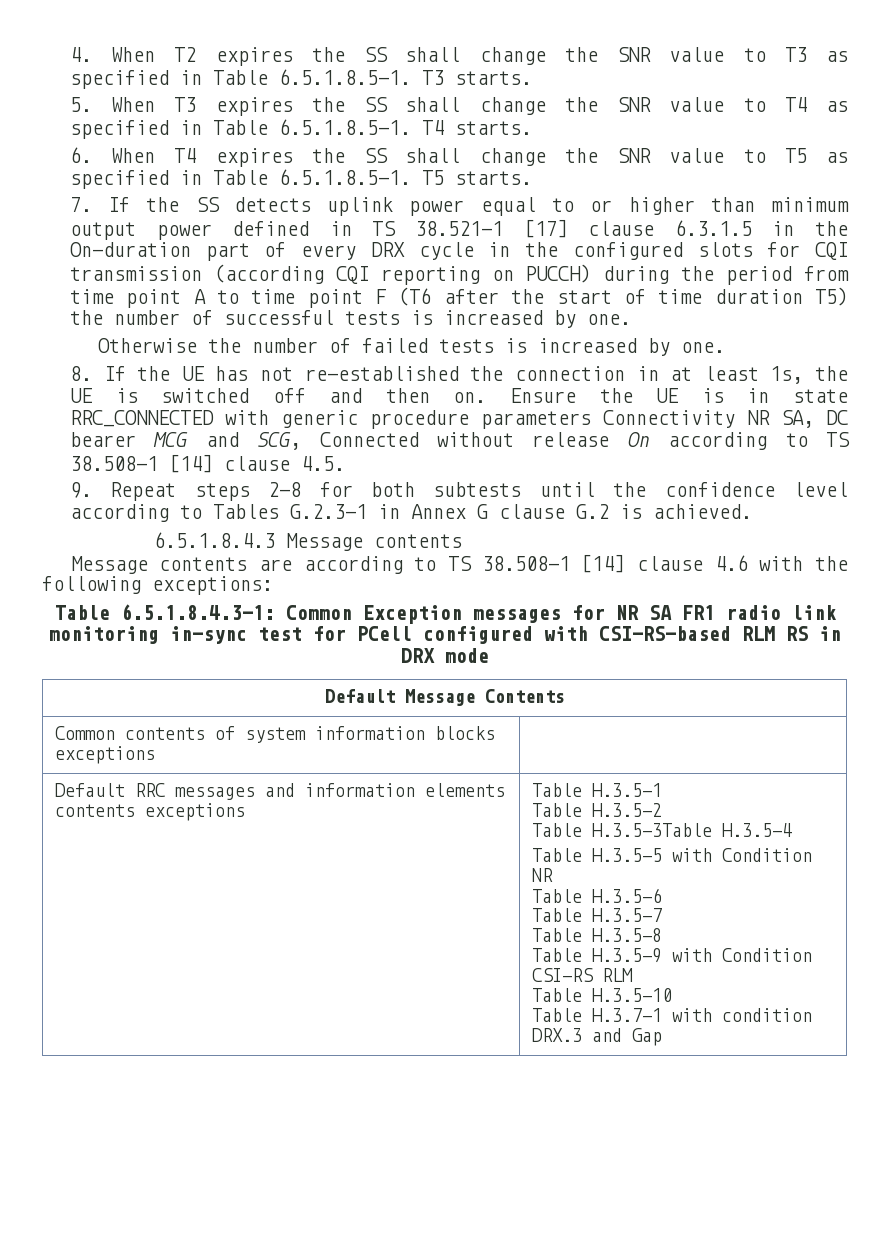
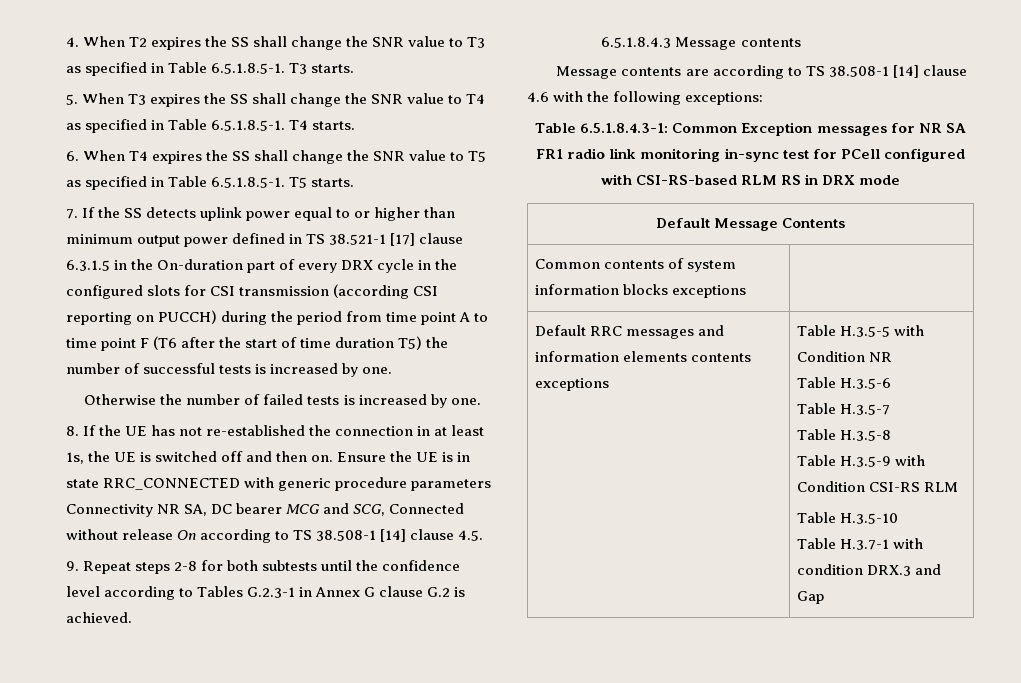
- 7. If the SS detects uplink power equal to or higher than minimum output power defined in TS 38.521-1 [17] clause 6.3.1.5 in the On-duration part of every DRX cycle in the configured slots for CQI transmission (according CQI reporting on PUCCH) during the period from time point A to time point F (T6 after the start of time duration T5) the number of successful tests is increased by one.
+ 7. If the SS detects uplink power equal to or higher than minimum output power defined in TS 38.521-1 [17] clause 6.3.1.5 in the On-duration part of every DRX cycle in the configured slots for CSI transmission (according CSI reporting on PUCCH) during the period from time point A to time point F (T6 after the start of time duration T5) the number of successful tests is increased by one.
- Table H.3.5-1
- Table H.3.5-2
- Table H.3.5-3Table H.3.5-4

